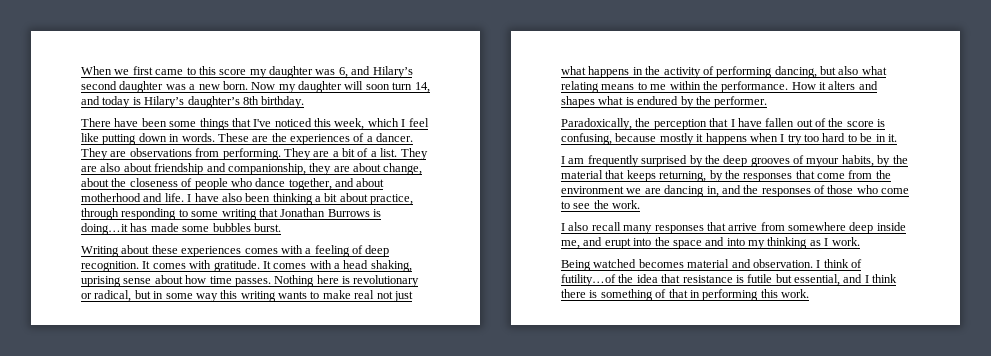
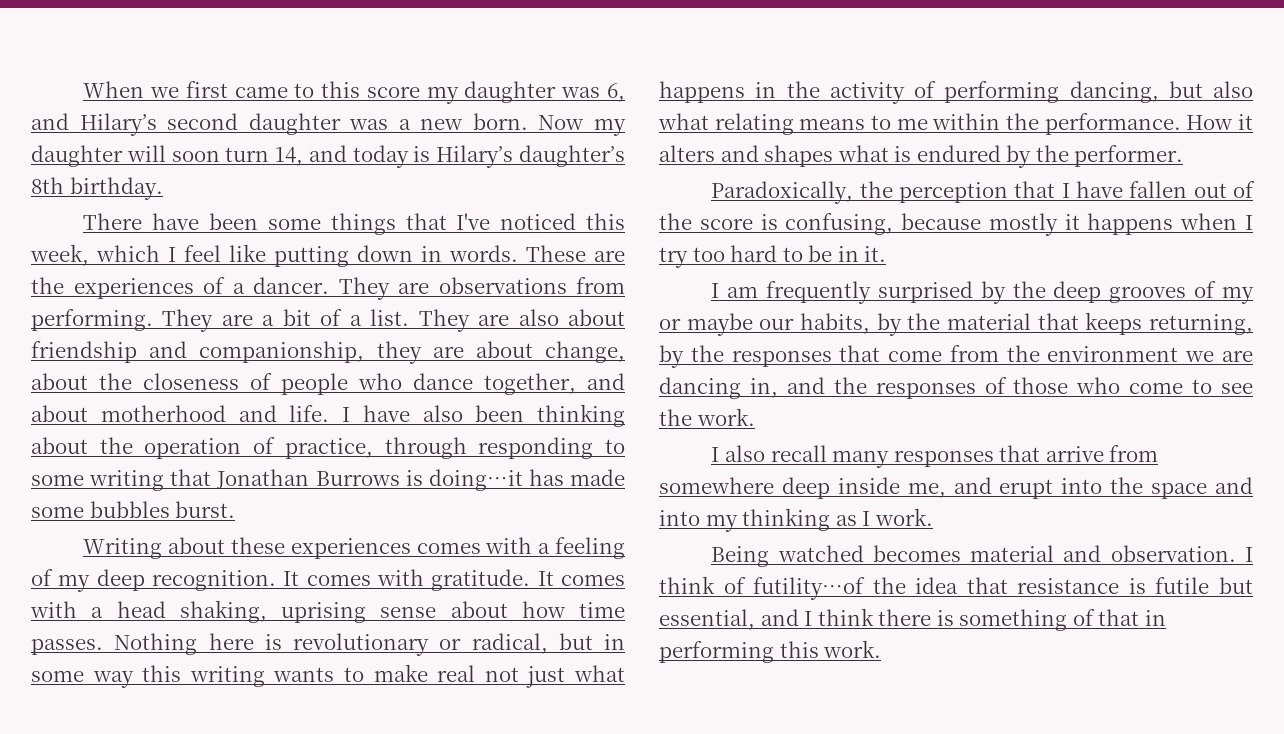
- I have also been thinking a bit about practice, through responding to some writing that Jonathan Burrows is doing…it has made some bubbles burst.
+ I have also been thinking about the operation of practice, through responding to some writing that Jonathan Burrows is doing…it has made some bubbles burst.
- Writing about these experiences comes with a feeling of deep recognition.
+ Writing about these experiences comes with a feeling of my deep recognition.
- I am frequently surprised by the deep grooves of myour habits, by the material that keeps returning, by the responses that come from the environment we are dancing in, and the responses of those who come to see the work.
+ I am frequently surprised by the deep grooves of my or maybe our habits, by the material that keeps returning, by the responses that come from the environment we are dancing in, and the responses of those who come to see the work.

